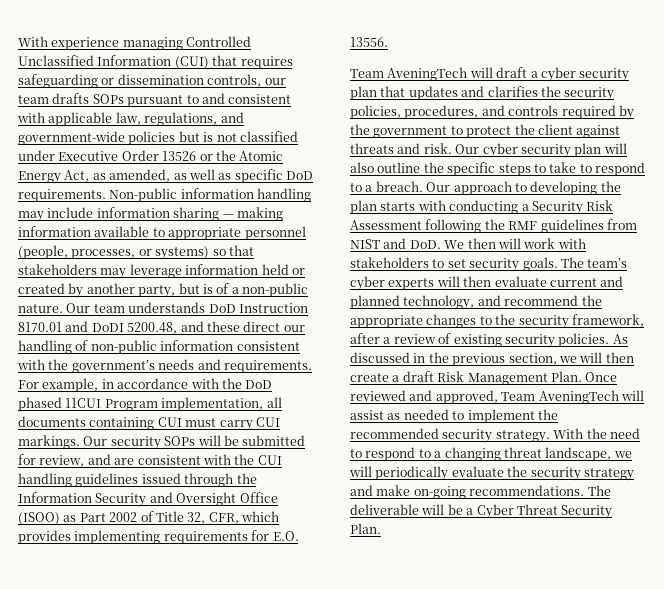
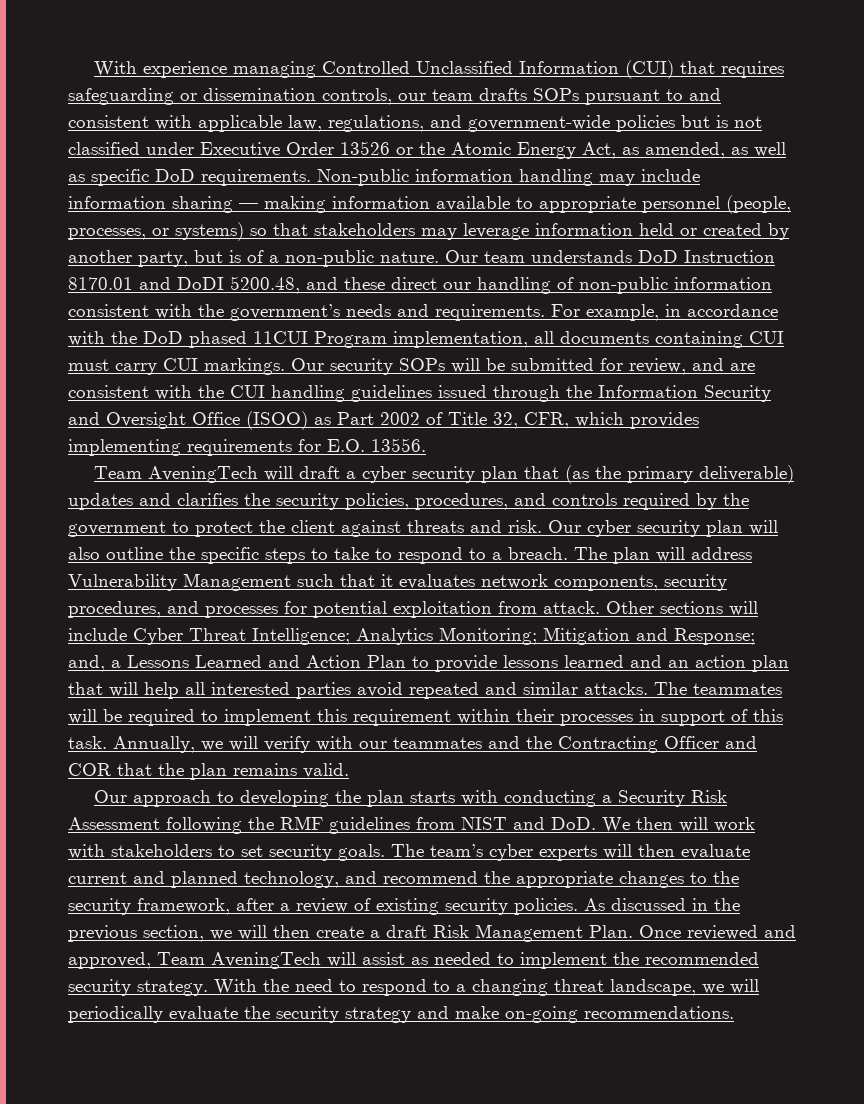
- Team AveningTech will draft a cyber security plan that updates and clarifies the security policies, procedures, and controls required by the government to protect the client against threats and risk.
+ Team AveningTech will draft a cyber security plan that (as the primary deliverable) updates and clarifies the security policies, procedures, and controls required by the government to protect the client against threats and risk.
- Our cyber security plan will also outline the specific steps to take to respond to a breach. Our approach to developing the plan starts with conducting a Security Risk Assessment following the RMF guidelines from NIST and DoD. We then will work with stakeholders to set security goals.
+ Our cyber security plan will also outline the specific steps to take to respond to a breach. The plan will address Vulnerability Management such that it evaluates network components, security procedures, and processes for potential exploitation from attack. Other sections will include Cyber Threat Intelligence; Analytics Monitoring; Mitigation and Response; and, a Lessons Learned and Action Plan to provide lessons learned and an action plan that will help all interested parties avoid repeated and similar attacks. The teammates will be required to implement this requirement within their processes in support of this task. Annually, we will verify with our teammates and the Contracting Officer and COR that the plan remains valid.
+ Our approach to developing the plan starts with conducting a Security Risk Assessment following the RMF guidelines from NIST and DoD. We then will work with stakeholders to set security goals.
- The deliverable will be a Cyber Threat Security Plan.

